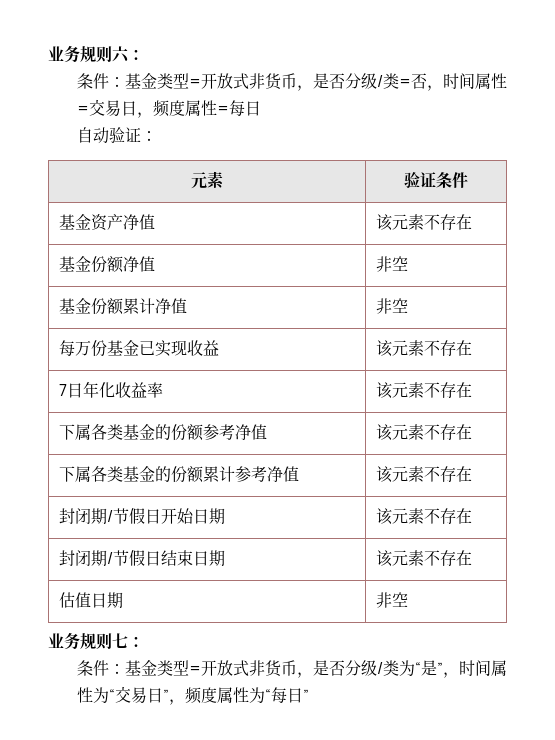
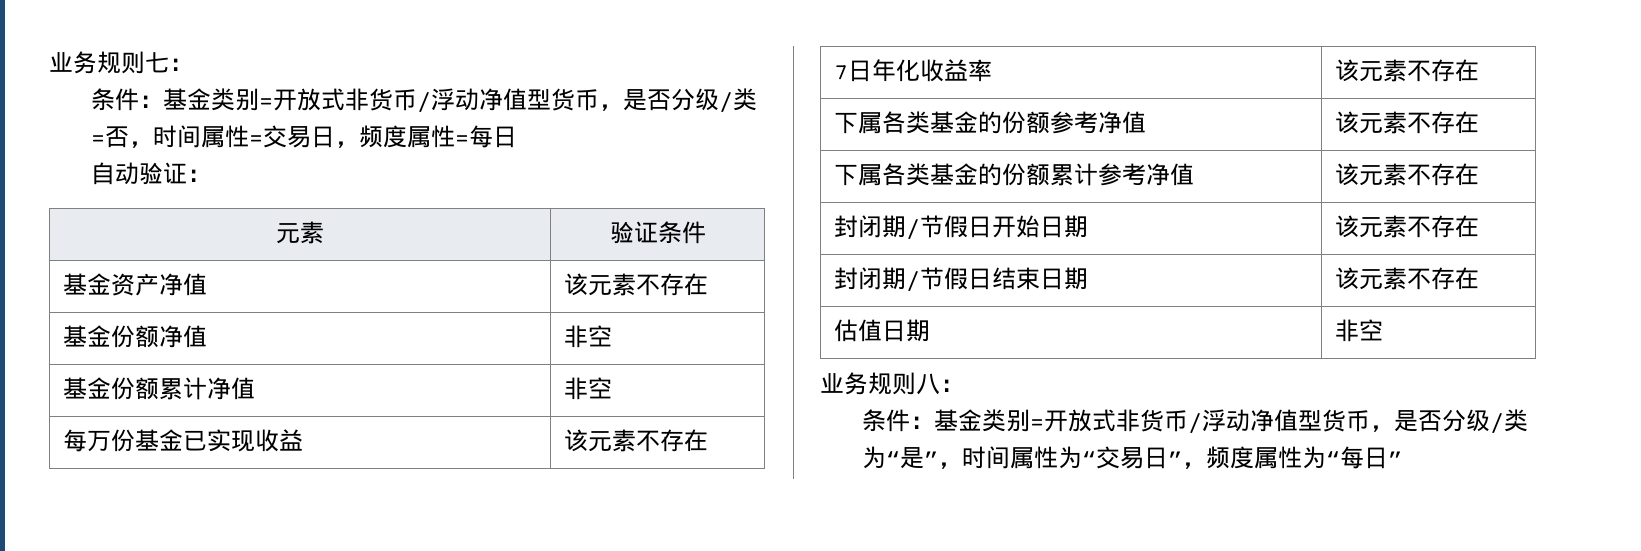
- 业务规则六：
- 条件：基金类型=开放式非货币，是否分级/类=否，时间属性=交易日，频度属性=每日
+ 业务规则七：
+ 条件：基金类别=开放式非货币/浮动净值型货币，是否分级/类=否，时间属性=交易日，频度属性=每日
- 业务规则七：
- 条件：基金类型=开放式非货币，是否分级/类为“是”，时间属性为“交易日”，频度属性为“每日”
+ 业务规则八：
+ 条件：基金类别=开放式非货币/浮动净值型货币，是否分级/类为“是”，时间属性为“交易日”，频度属性为“每日”

